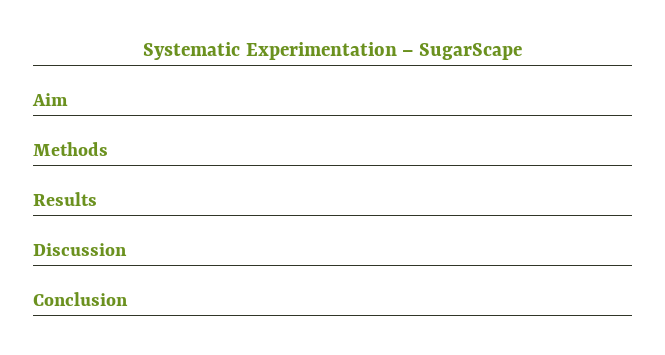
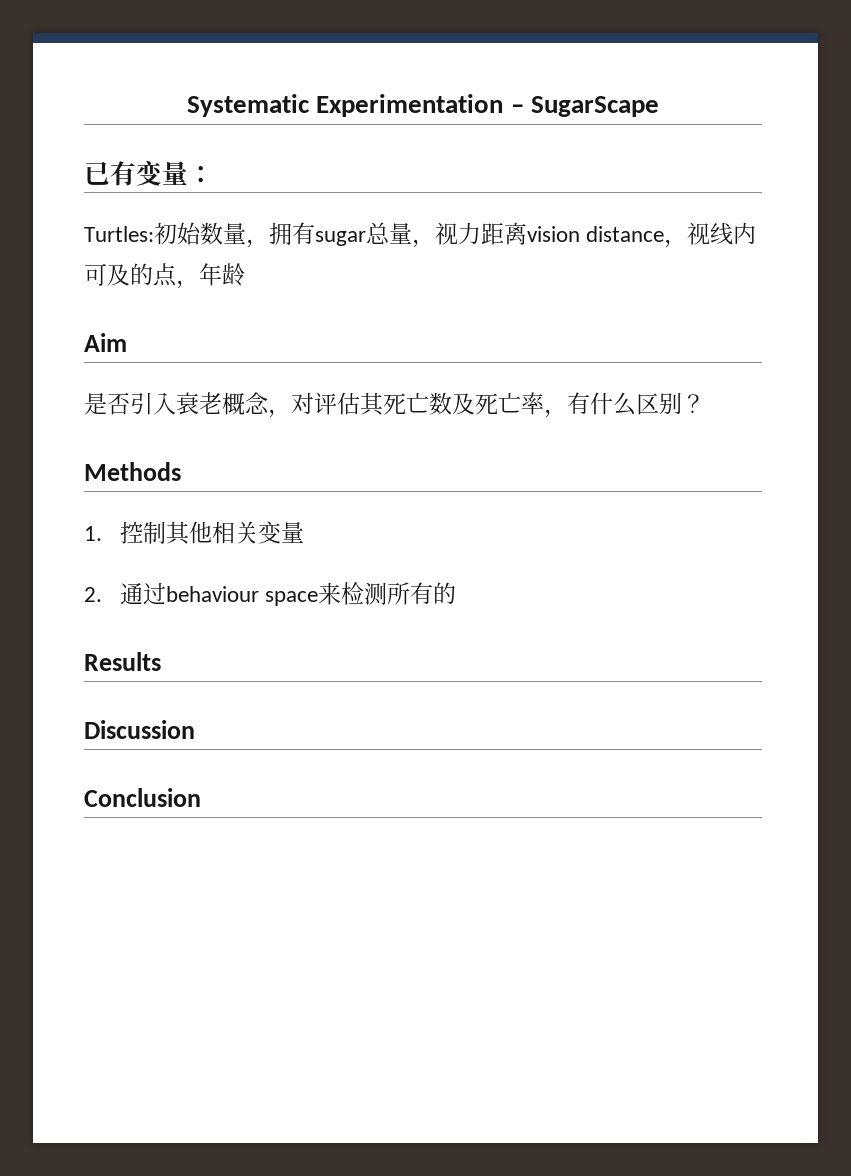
+ 已有变量：
+ Turtles:初始数量，拥有sugar总量，视力距离vision distance，视线内可及的点，年龄
  Aim
+ 是否引入衰老概念，对评估其死亡数及死亡率，有什么区别？
  Methods
+ 1.控制其他相关变量
+ 2.通过behaviour space来检测所有的

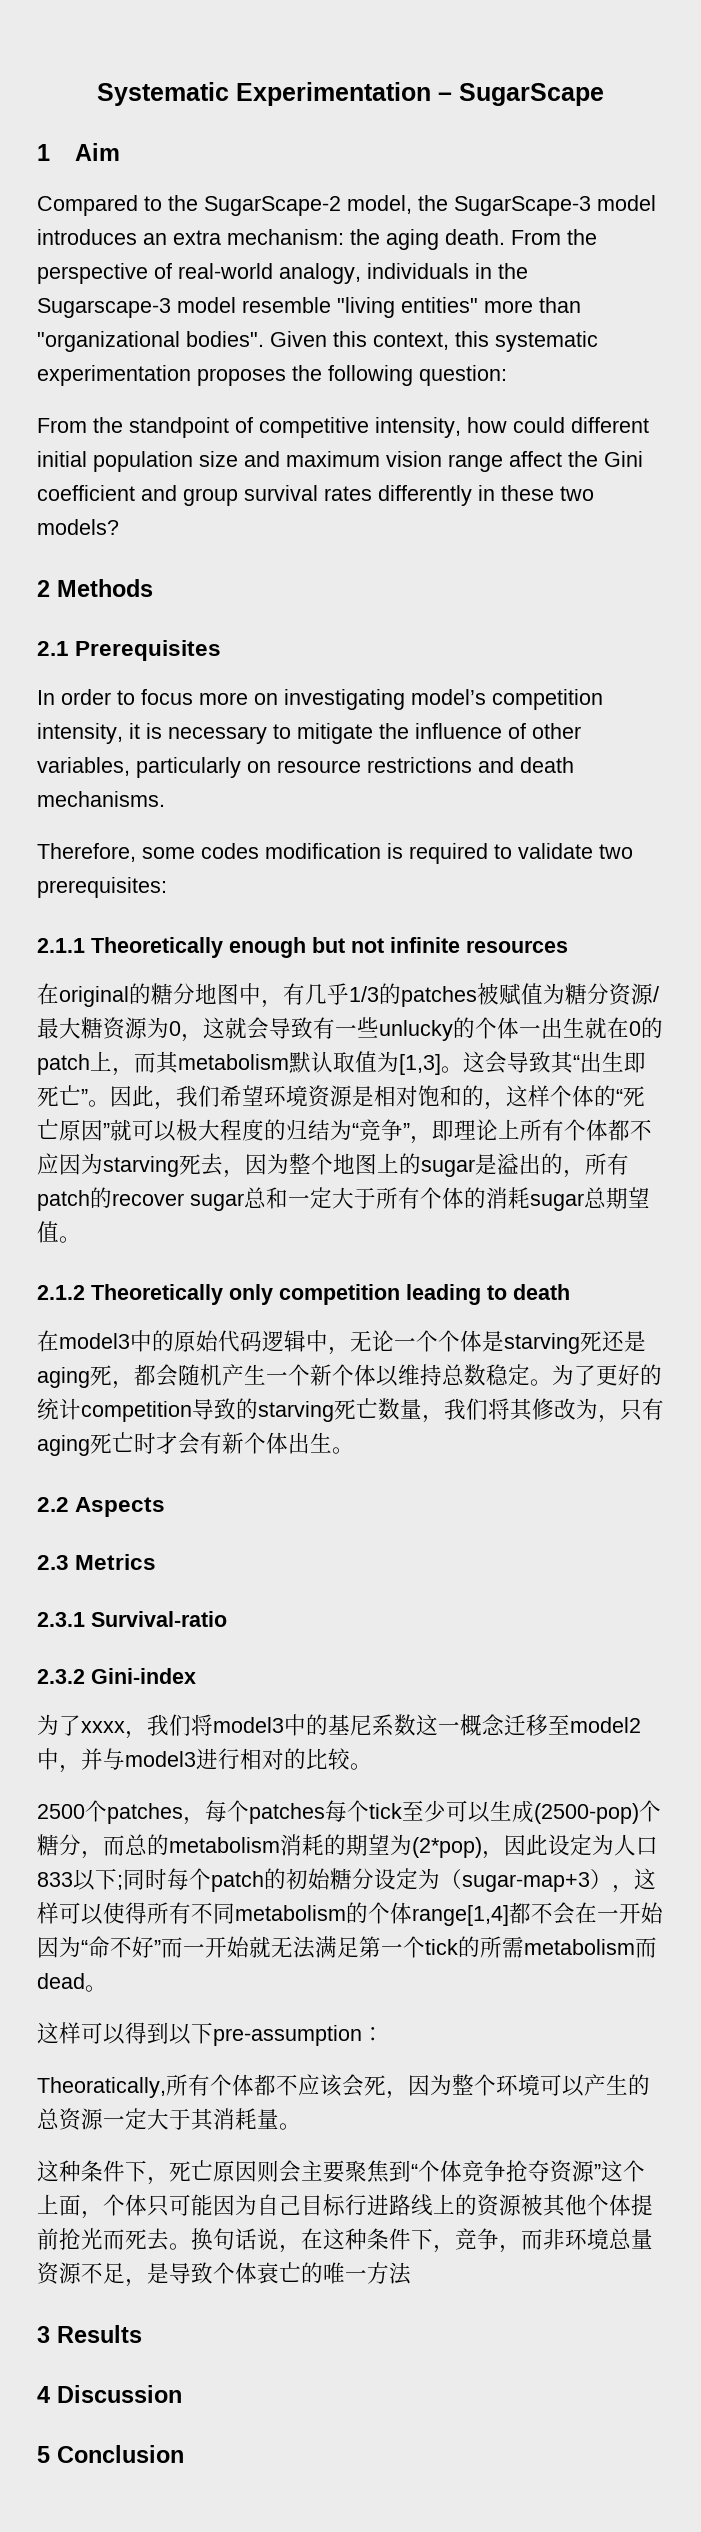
- 已有变量：
- Turtles:初始数量，拥有sugar总量，视力距离vision distance，视线内可及的点，年龄
- Aim
- 是否引入衰老概念，对评估其死亡数及死亡率，有什么区别？
- Methods
- 1.控制其他相关变量
- 2.通过behaviour space来检测所有的
- Results
+ 1 Aim
+ Compared to the SugarScape-2 model, the SugarScape-3 model introduces an extra mechanism: the aging death. From the perspective of real-world analogy, individuals in the Sugarscape-3 model resemble "living entities" more than "organizational bodies". Given this context, this systematic experimentation proposes the following question:
+ From the standpoint of competitive intensity, how could different initial population size and maximum vision range affect the Gini coefficient and group survival rates differently in these two models?
+ 2 Methods
+ 2.1 Prerequisites
+ In order to focus more on investigating model’s competition intensity, it is necessary to mitigate the influence of other variables, particularly on resource restrictions and death mechanisms.
+ Therefore, some codes modification is required to validate two prerequisites:
+ 2.1.1 Theoretically enough but not infinite resources
+ 在original的糖分地图中，有几乎1/3的patches被赋值为糖分资源/最大糖资源为0，这就会导致有一些unlucky的个体一出生就在0的patch上，而其metabolism默认取值为[1,3]。这会导致其“出生即死亡”。因此，我们希望环境资源是相对饱和的，这样个体的“死亡原因”就可以极大程度的归结为“竞争”，即理论上所有个体都不应因为starving死去，因为整个地图上的sugar是溢出的，所有patch的recover sugar总和一定大于所有个体的消耗sugar总期望值。
+ 2.1.2 Theoretically only competition leading to death
+ 在model3中的原始代码逻辑中，无论一个个体是starving死还是aging死，都会随机产生一个新个体以维持总数稳定。为了更好的统计competition导致的starving死亡数量，我们将其修改为，只有aging死亡时才会有新个体出生。
+ 2.2 Aspects
+ 2.3 Metrics
+ 2.3.1 Survival-ratio
+ 2.3.2 Gini-index
+ 为了xxxx，我们将model3中的基尼系数这一概念迁移至model2中，并与model3进行相对的比较。
+ 2500个patches，每个patches每个tick至少可以生成(2500-pop)个糖分，而总的metabolism消耗的期望为(2*pop)，因此设定为人口833以下;同时每个patch的初始糖分设定为（sugar-map+3），这样可以使得所有不同metabolism的个体range[1,4]都不会在一开始因为“命不好”而一开始就无法满足第一个tick的所需metabolism而dead。
+ 这样可以得到以下pre-assumption：
+ Theoratically,所有个体都不应该会死，因为整个环境可以产生的总资源一定大于其消耗量。
+ 这种条件下，死亡原因则会主要聚焦到“个体竞争抢夺资源”这个上面，个体只可能因为自己目标行进路线上的资源被其他个体提前抢光而死去。换句话说，在这种条件下，竞争，而非环境总量资源不足，是导致个体衰亡的唯一方法
+ 3 Results
- Discussion
+ 4 Discussion
- Conclusion
+ 5 Conclusion

